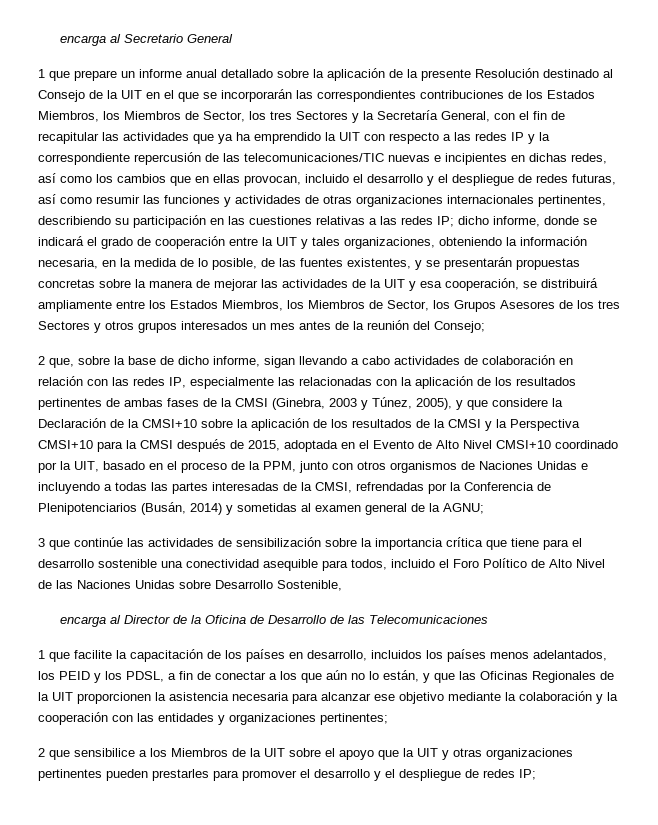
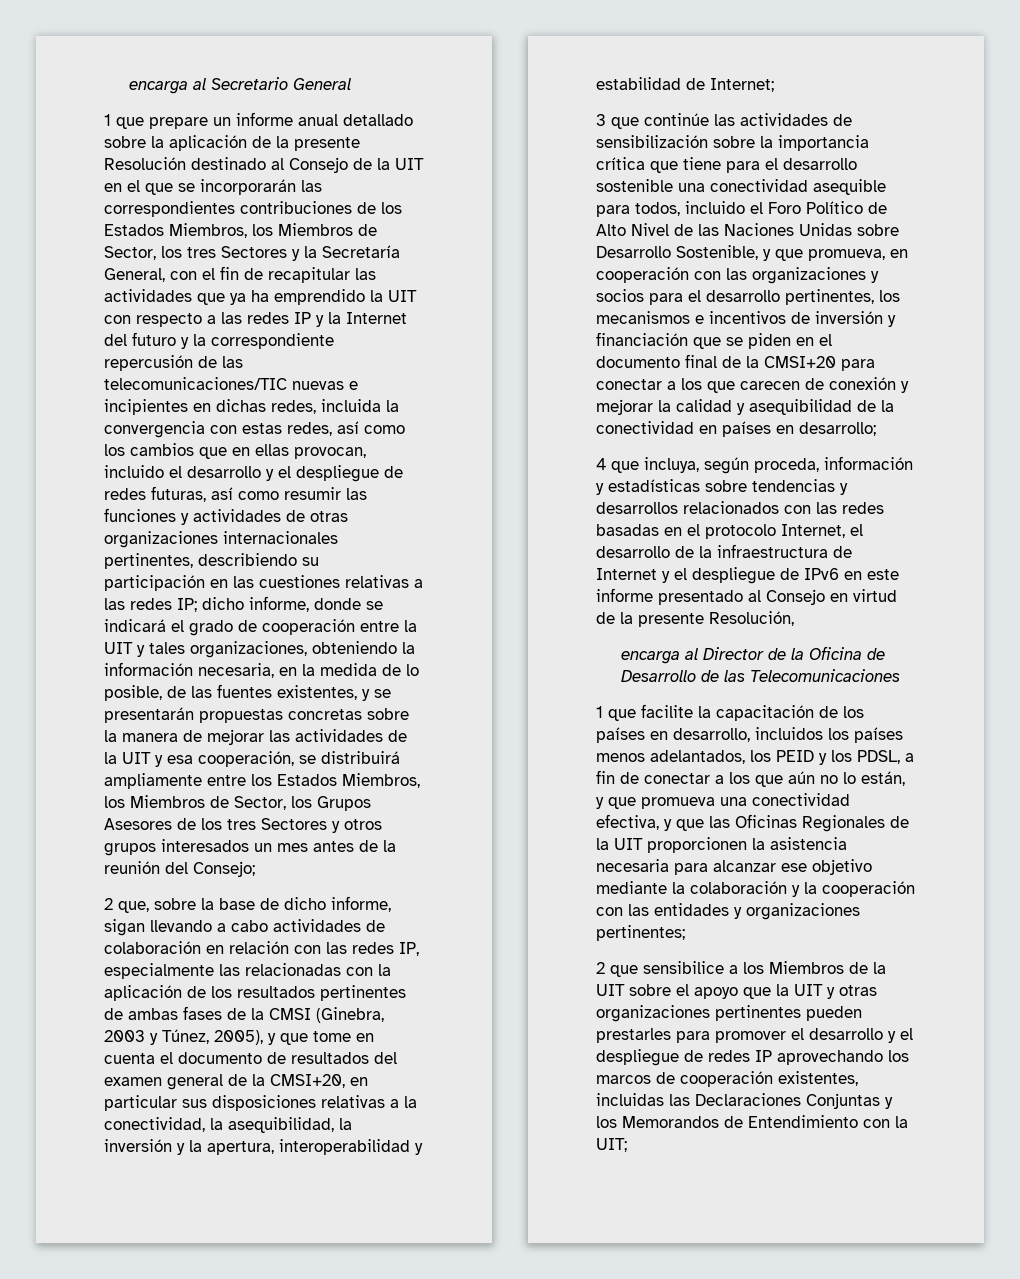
- 1 que prepare un informe anual detallado sobre la aplicación de la presente Resolución destinado al Consejo de la UIT en el que se incorporarán las correspondientes contribuciones de los Estados Miembros, los Miembros de Sector, los tres Sectores y la Secretaría General, con el fin de recapitular las actividades que ya ha emprendido la UIT con respecto a las redes IP y la correspondiente repercusión de las telecomunicaciones/TIC nuevas e incipientes en dichas redes, así como los cambios que en ellas provocan, incluido el desarrollo y el despliegue de redes futuras, así como resumir las funciones y actividades de otras organizaciones internacionales pertinentes, describiendo su participación en las cuestiones relativas a las redes IP;
+ 1 que prepare un informe anual detallado sobre la aplicación de la presente Resolución destinado al Consejo de la UIT en el que se incorporarán las correspondientes contribuciones de los Estados Miembros, los Miembros de Sector, los tres Sectores y la Secretaría General, con el fin de recapitular las actividades que ya ha emprendido la UIT con respecto a las redes IP y la Internet del futuro y la correspondiente repercusión de las telecomunicaciones/TIC nuevas e incipientes en dichas redes, incluida la convergencia con estas redes, así como los cambios que en ellas provocan, incluido el desarrollo y el despliegue de redes futuras, así como resumir las funciones y actividades de otras organizaciones internacionales pertinentes, describiendo su participación en las cuestiones relativas a las redes IP;
- 2 que, sobre la base de dicho informe, sigan llevando a cabo actividades de colaboración en relación con las redes IP, especialmente las relacionadas con la aplicación de los resultados pertinentes de ambas fases de la CMSI (Ginebra, 2003 y Túnez, 2005), y que considere la Declaración de la CMSI+10 sobre la aplicación de los resultados de la CMSI y la Perspectiva CMSI+10 para la CMSI después de 2015, adoptada en el Evento de Alto Nivel CMSI+10 coordinado por la UIT, basado en el proceso de la PPM, junto con otros organismos de Naciones Unidas e incluyendo a todas las partes interesadas de la CMSI, refrendadas por la Conferencia de Plenipotenciarios (Busán, 2014) y sometidas al examen general de la AGNU;
+ 2 que, sobre la base de dicho informe, sigan llevando a cabo actividades de colaboración en relación con las redes IP, especialmente las relacionadas con la aplicación de los resultados pertinentes de ambas fases de la CMSI (Ginebra, 2003 y Túnez, 2005), y que tome en cuenta el documento de resultados del examen general de la CMSI+20, en particular sus disposiciones relativas a la conectividad, la asequibilidad, la inversión y la apertura, interoperabilidad y estabilidad de Internet;
- 3 que continúe las actividades de sensibilización sobre la importancia crítica que tiene para el desarrollo sostenible una conectividad asequible para todos, incluido el Foro Político de Alto Nivel de las Naciones Unidas sobre Desarrollo Sostenible,
+ 3 que continúe las actividades de sensibilización sobre la importancia crítica que tiene para el desarrollo sostenible una conectividad asequible para todos, incluido el Foro Político de Alto Nivel de las Naciones Unidas sobre Desarrollo Sostenible, y que promueva, en cooperación con las organizaciones y socios para el desarrollo pertinentes, los mecanismos e incentivos de inversión y financiación que se piden en el documento final de la CMSI+20 para conectar a los que carecen de conexión y mejorar la calidad y asequibilidad de la conectividad en países en desarrollo;
+ 4 que incluya, según proceda, información y estadísticas sobre tendencias y desarrollos relacionados con las redes basadas en el protocolo Internet, el desarrollo de la infraestructura de Internet y el despliegue de IPv6 en este informe presentado al Consejo en virtud de la presente Resolución,
- 1 que facilite la capacitación de los países en desarrollo, incluidos los países menos adelantados, los PEID y los PDSL, a fin de conectar a los que aún no lo están, y que las Oficinas Regionales de la UIT proporcionen la asistencia necesaria para alcanzar ese objetivo mediante la colaboración y la cooperación con las entidades y organizaciones pertinentes;
+ 1 que facilite la capacitación de los países en desarrollo, incluidos los países menos adelantados, los PEID y los PDSL, a fin de conectar a los que aún no lo están, y que promueva una conectividad efectiva, y que las Oficinas Regionales de la UIT proporcionen la asistencia necesaria para alcanzar ese objetivo mediante la colaboración y la cooperación con las entidades y organizaciones pertinentes;
- 2 que sensibilice a los Miembros de la UIT sobre el apoyo que la UIT y otras organizaciones pertinentes pueden prestarles para promover el desarrollo y el despliegue de redes IP;
+ 2 que sensibilice a los Miembros de la UIT sobre el apoyo que la UIT y otras organizaciones pertinentes pueden prestarles para promover el desarrollo y el despliegue de redes IP aprovechando los marcos de cooperación existentes, incluidas las Declaraciones Conjuntas y los Memorandos de Entendimiento con la UIT;

